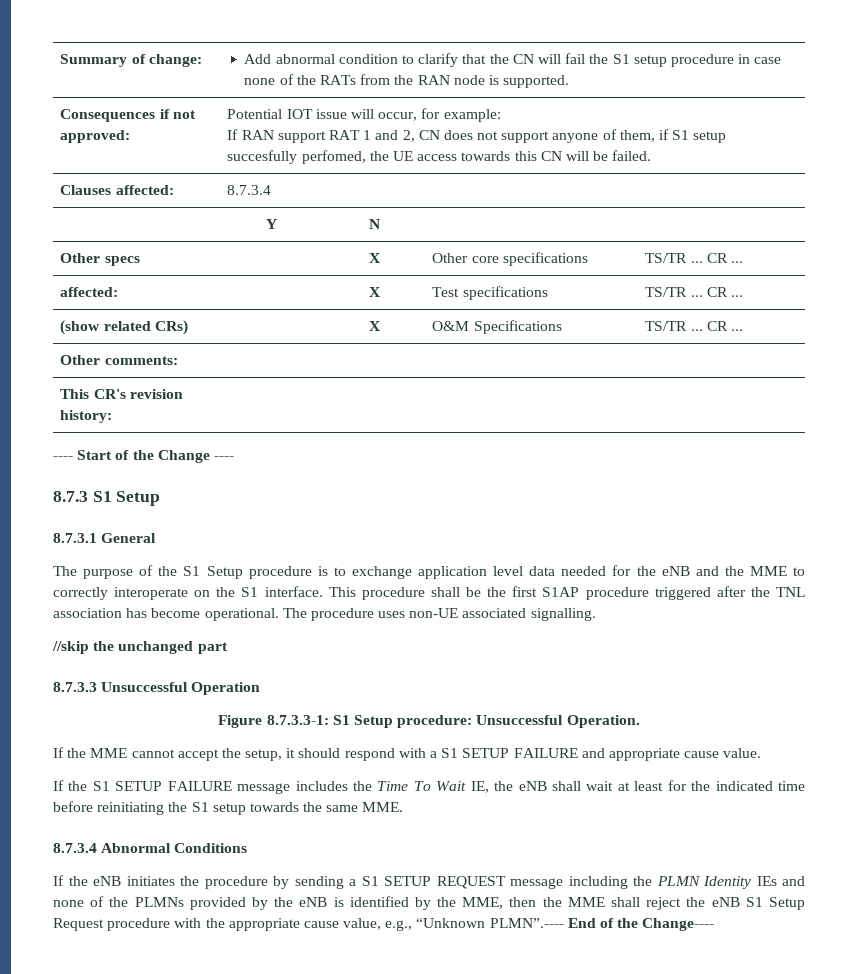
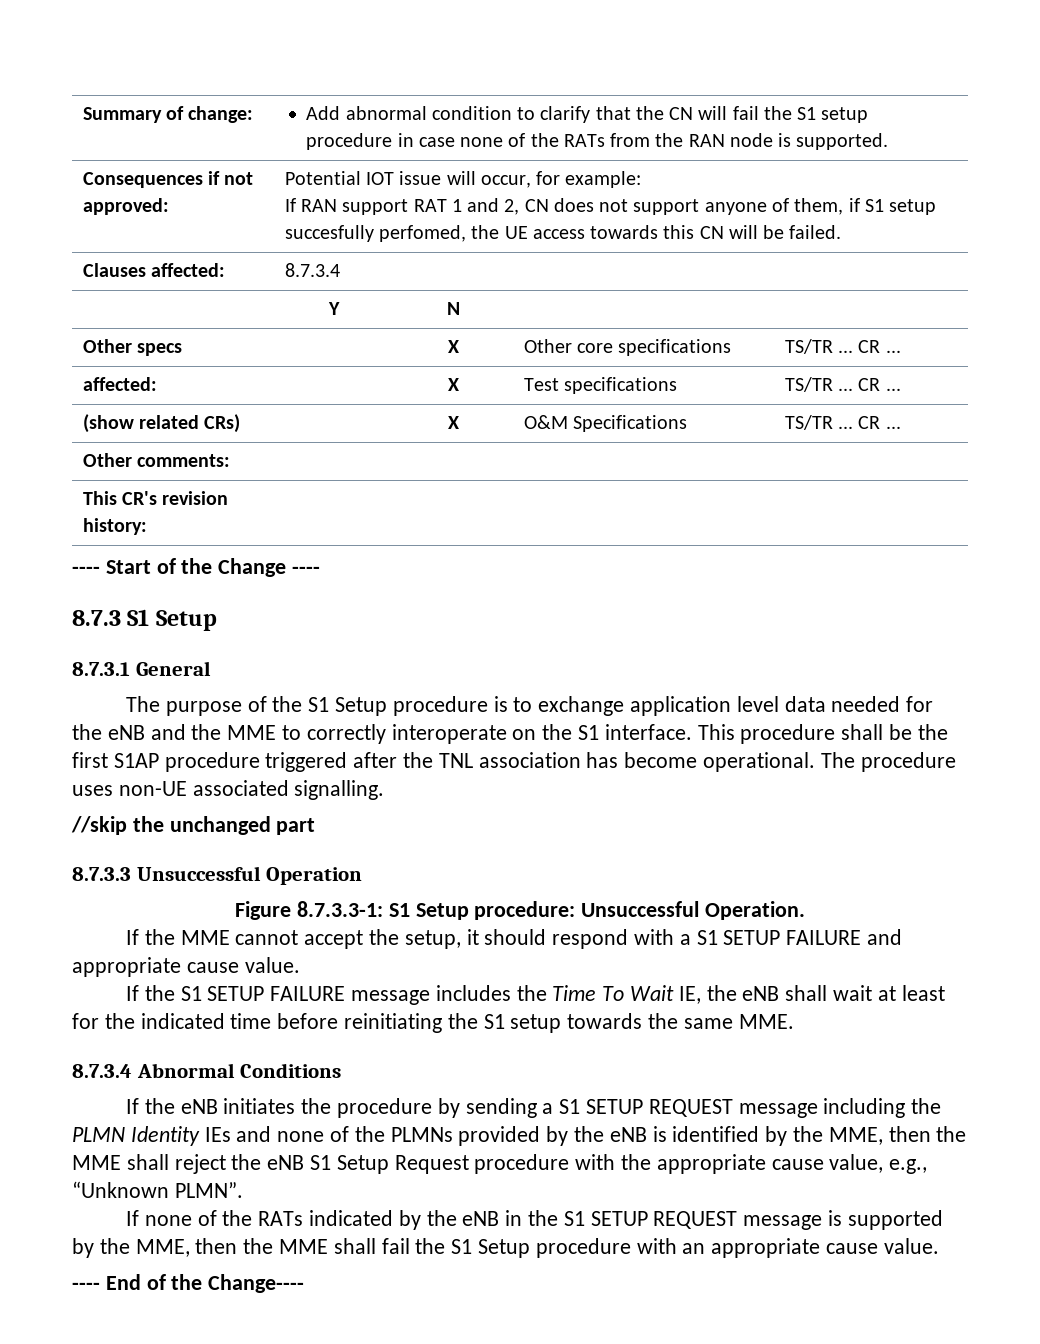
- If the eNB initiates the procedure by sending a S1 SETUP REQUEST message including the PLMN Identity IEs and none of the PLMNs provided by the eNB is identified by the MME, then the MME shall reject the eNB S1 Setup Request procedure with the appropriate cause value, e.g., “Unknown PLMN”.---- End of the Change----
+ If the eNB initiates the procedure by sending a S1 SETUP REQUEST message including the PLMN Identity IEs and none of the PLMNs provided by the eNB is identified by the MME, then the MME shall reject the eNB S1 Setup Request procedure with the appropriate cause value, e.g., “Unknown PLMN”.
+ If none of the RATs indicated by the eNB in the S1 SETUP REQUEST message is supported by the MME, then the MME shall fail the S1 Setup procedure with an appropriate cause value.
+ ---- End of the Change----

